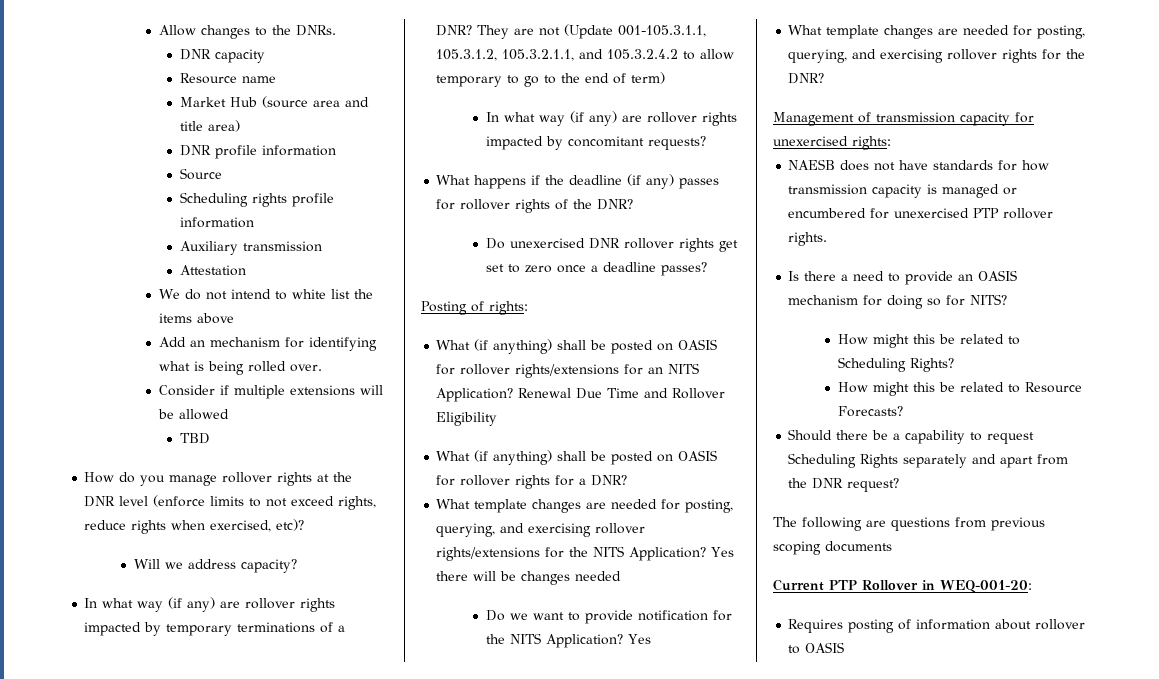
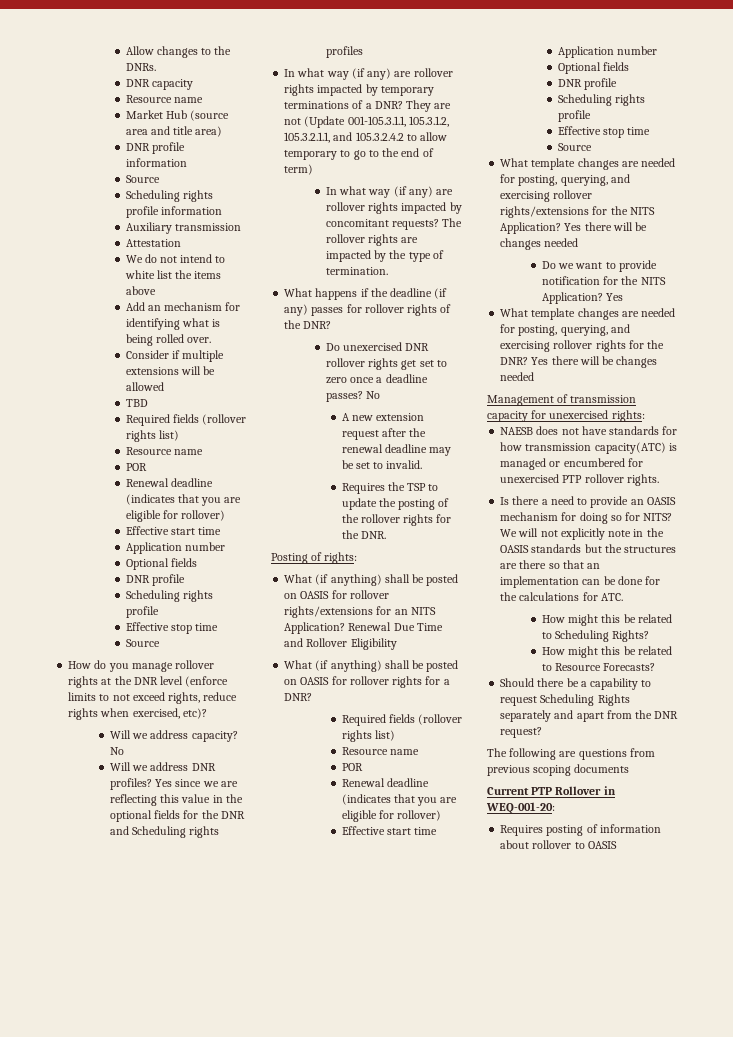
  TBD
+ Required fields (rollover rights list)
+ Resource name
+ POR
+ Renewal deadline (indicates that you are eligible for rollover)
+ Effective start time
+ Application number
+ Optional fields
+ DNR profile
+ Scheduling rights profile
+ Effective stop time
+ Source
- Will we address capacity?
+ Will we address capacity? No
+ Will we address DNR profiles? Yes since we are reflecting this value in the optional fields for the DNR and Scheduling rights profiles
+ The rollover rights are impacted by the type of termination.
- Do unexercised DNR rollover rights get set to zero once a deadline passes?
+ Do unexercised DNR rollover rights get set to zero once a deadline passes? No
+ A new extension request after the renewal deadline may be set to invalid.
+ Requires the TSP to update the posting of the rollover rights for the DNR.
  What (if anything) shall be posted on OASIS for rollover rights for a DNR?
+ Required fields (rollover rights list)
+ Resource name
+ POR
+ Renewal deadline (indicates that you are eligible for rollover)
+ Effective start time
+ Application number
+ Optional fields
+ DNR profile
+ Scheduling rights profile
+ Effective stop time
+ Source
- What template changes are needed for posting, querying, and exercising rollover rights for the DNR?
+ What template changes are needed for posting, querying, and exercising rollover rights for the DNR? Yes there will be changes needed
- NAESB does not have standards for how transmission capacity is managed or encumbered for unexercised PTP rollover rights.
+ NAESB does not have standards for how transmission capacity(ATC) is managed or encumbered for unexercised PTP rollover rights.
+ We will not explicitly note in the OASIS standards but the structures are there so that an implementation can be done for the calculations for ATC.

